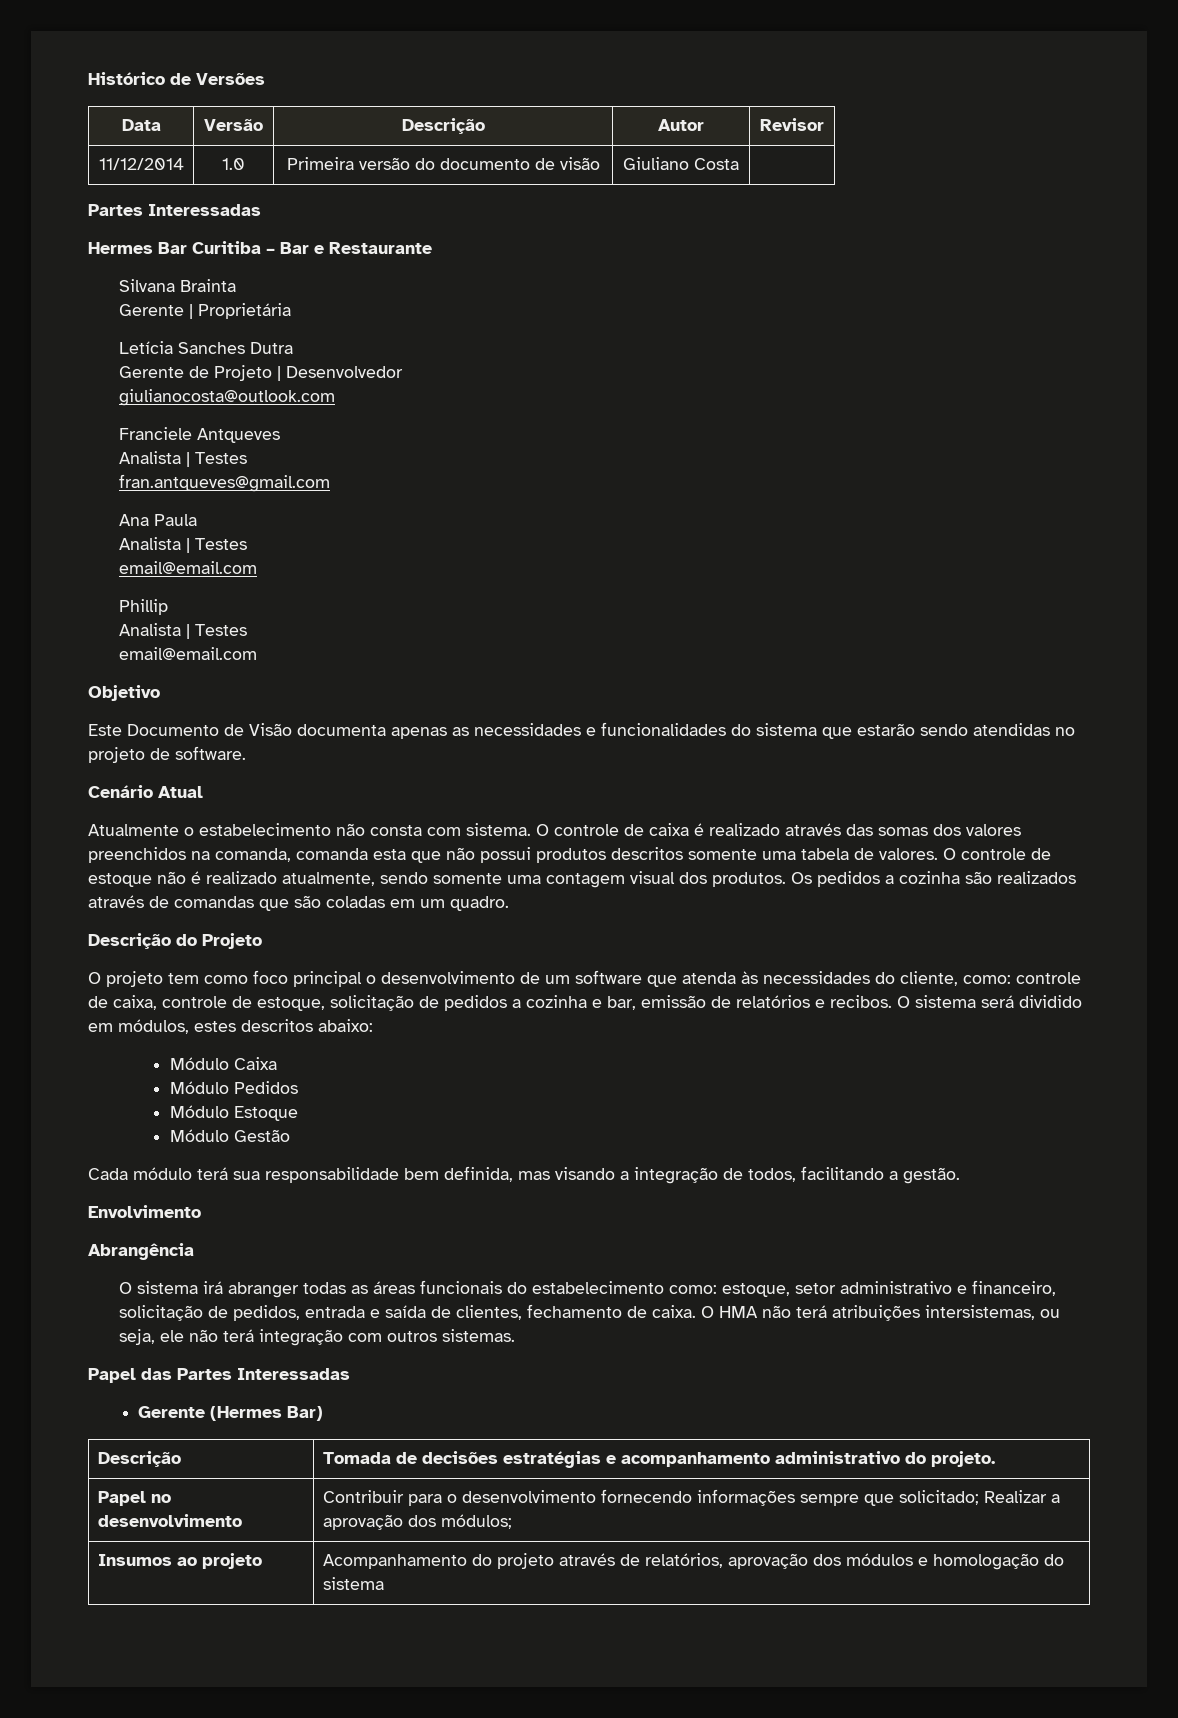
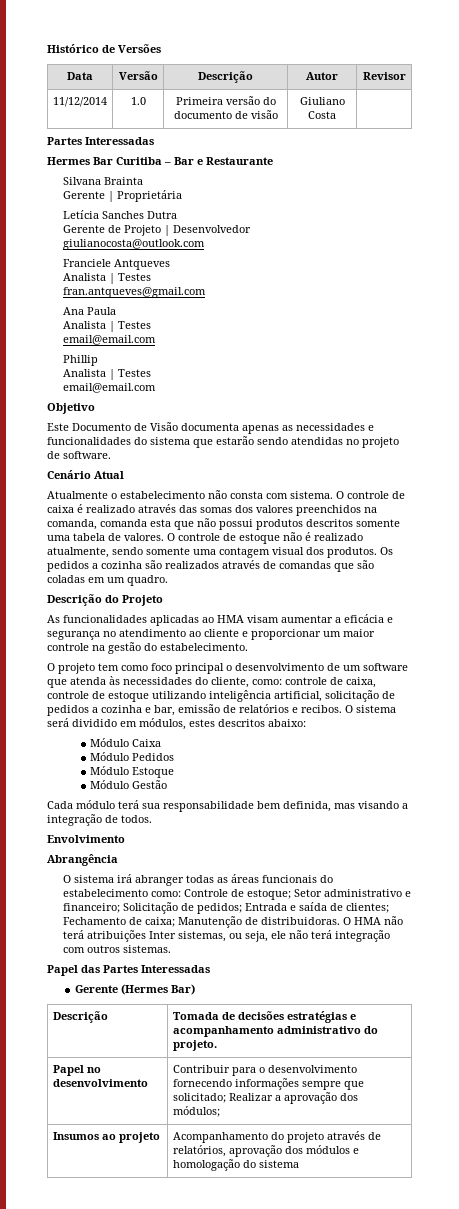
+ As funcionalidades aplicadas ao HMA visam aumentar a eficácia e segurança no atendimento ao cliente e proporcionar um maior controle na gestão do estabelecimento.
- O projeto tem como foco principal o desenvolvimento de um software que atenda às necessidades do cliente, como: controle de caixa, controle de estoque, solicitação de pedidos a cozinha e bar, emissão de relatórios e recibos.
+ O projeto tem como foco principal o desenvolvimento de um software que atenda às necessidades do cliente, como: controle de caixa, controle de estoque utilizando inteligência artificial, solicitação de pedidos a cozinha e bar, emissão de relatórios e recibos.
- Cada módulo terá sua responsabilidade bem definida, mas visando a integração de todos, facilitando a gestão.
+ Cada módulo terá sua responsabilidade bem definida, mas visando a integração de todos.
- O sistema irá abranger todas as áreas funcionais do estabelecimento como: estoque, setor administrativo e financeiro, solicitação de pedidos, entrada e saída de clientes, fechamento de caixa.
+ O sistema irá abranger todas as áreas funcionais do estabelecimento como: Controle de estoque; Setor administrativo e financeiro; Solicitação de pedidos; Entrada e saída de clientes; Fechamento de caixa; Manutenção de distribuidoras.
- O HMA não terá atribuições intersistemas, ou seja, ele não terá integração com outros sistemas.
+ O HMA não terá atribuições Inter sistemas, ou seja, ele não terá integração com outros sistemas.

